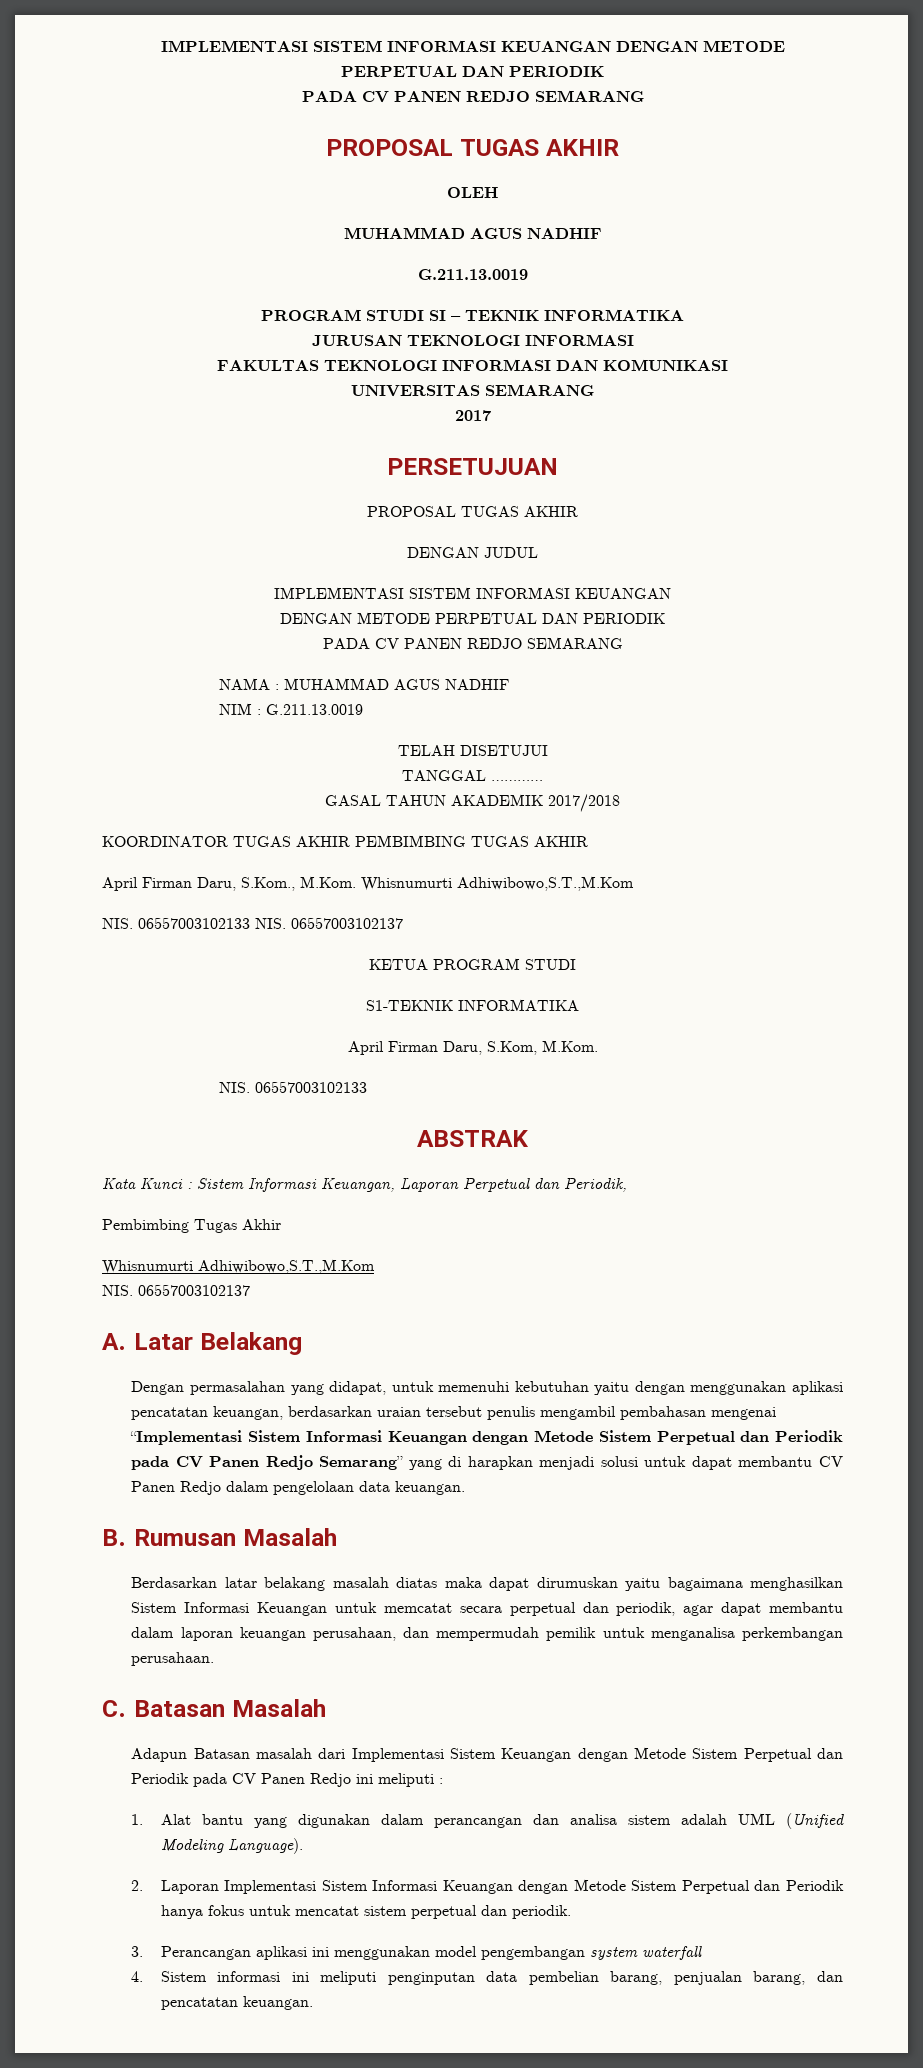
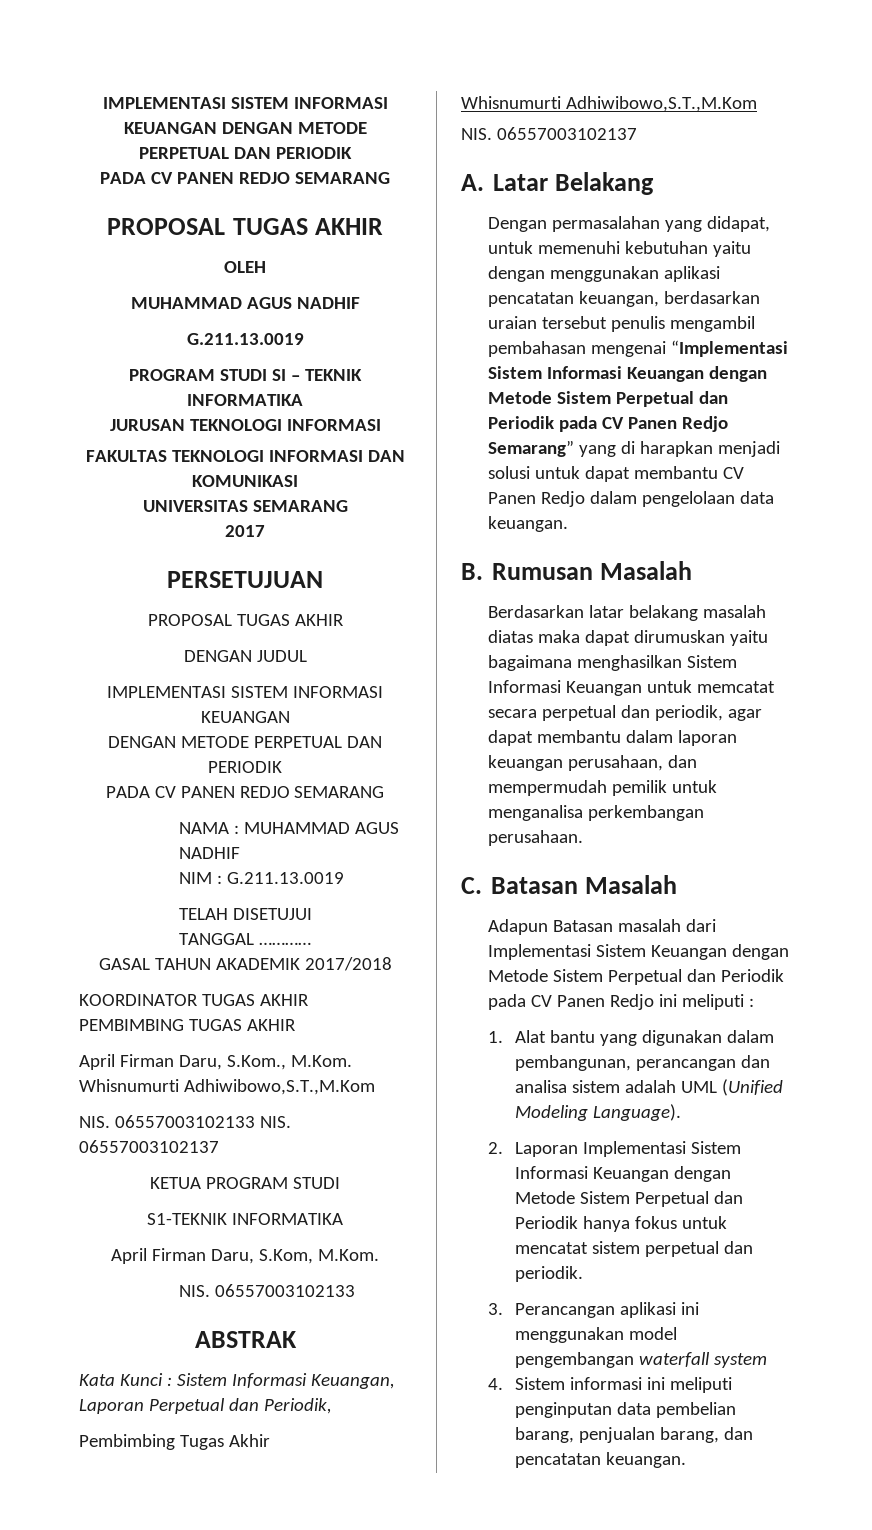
- 1. Alat bantu yang digunakan dalam perancangan dan analisa sistem adalah UML (Unified Modeling Language).
+ 1. Alat bantu yang digunakan dalam pembangunan, perancangan dan analisa sistem adalah UML (Unified Modeling Language).
- 3. Perancangan aplikasi ini menggunakan model pengembangan system waterfall
+ 3. Perancangan aplikasi ini menggunakan model pengembangan waterfall system

